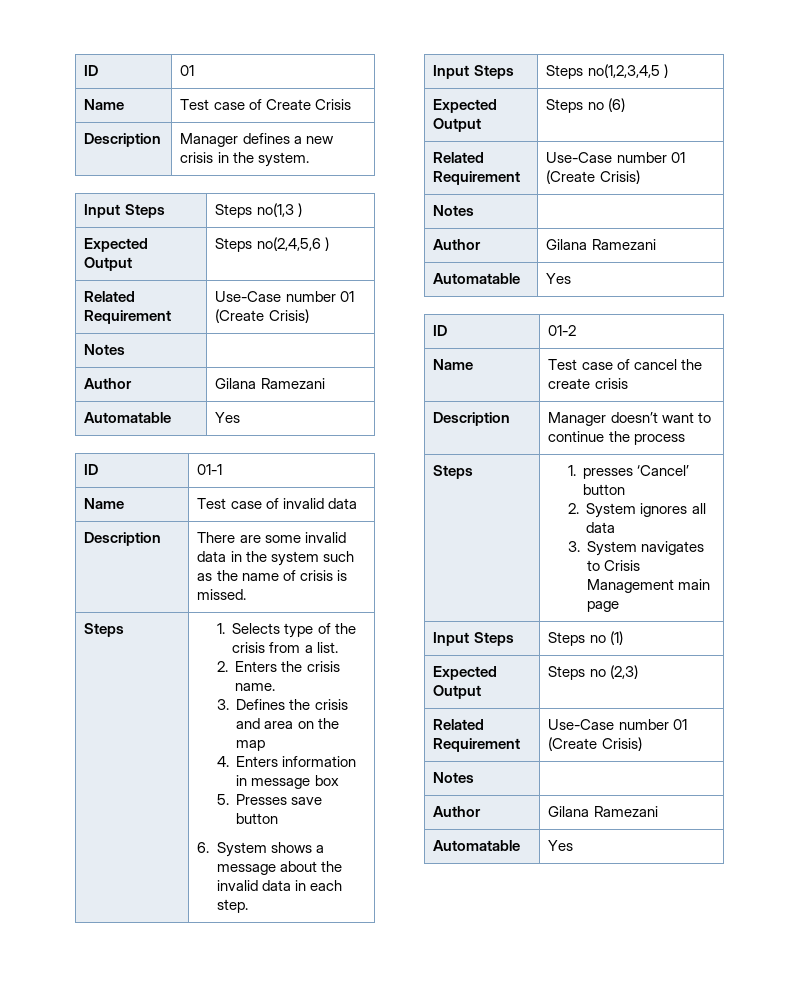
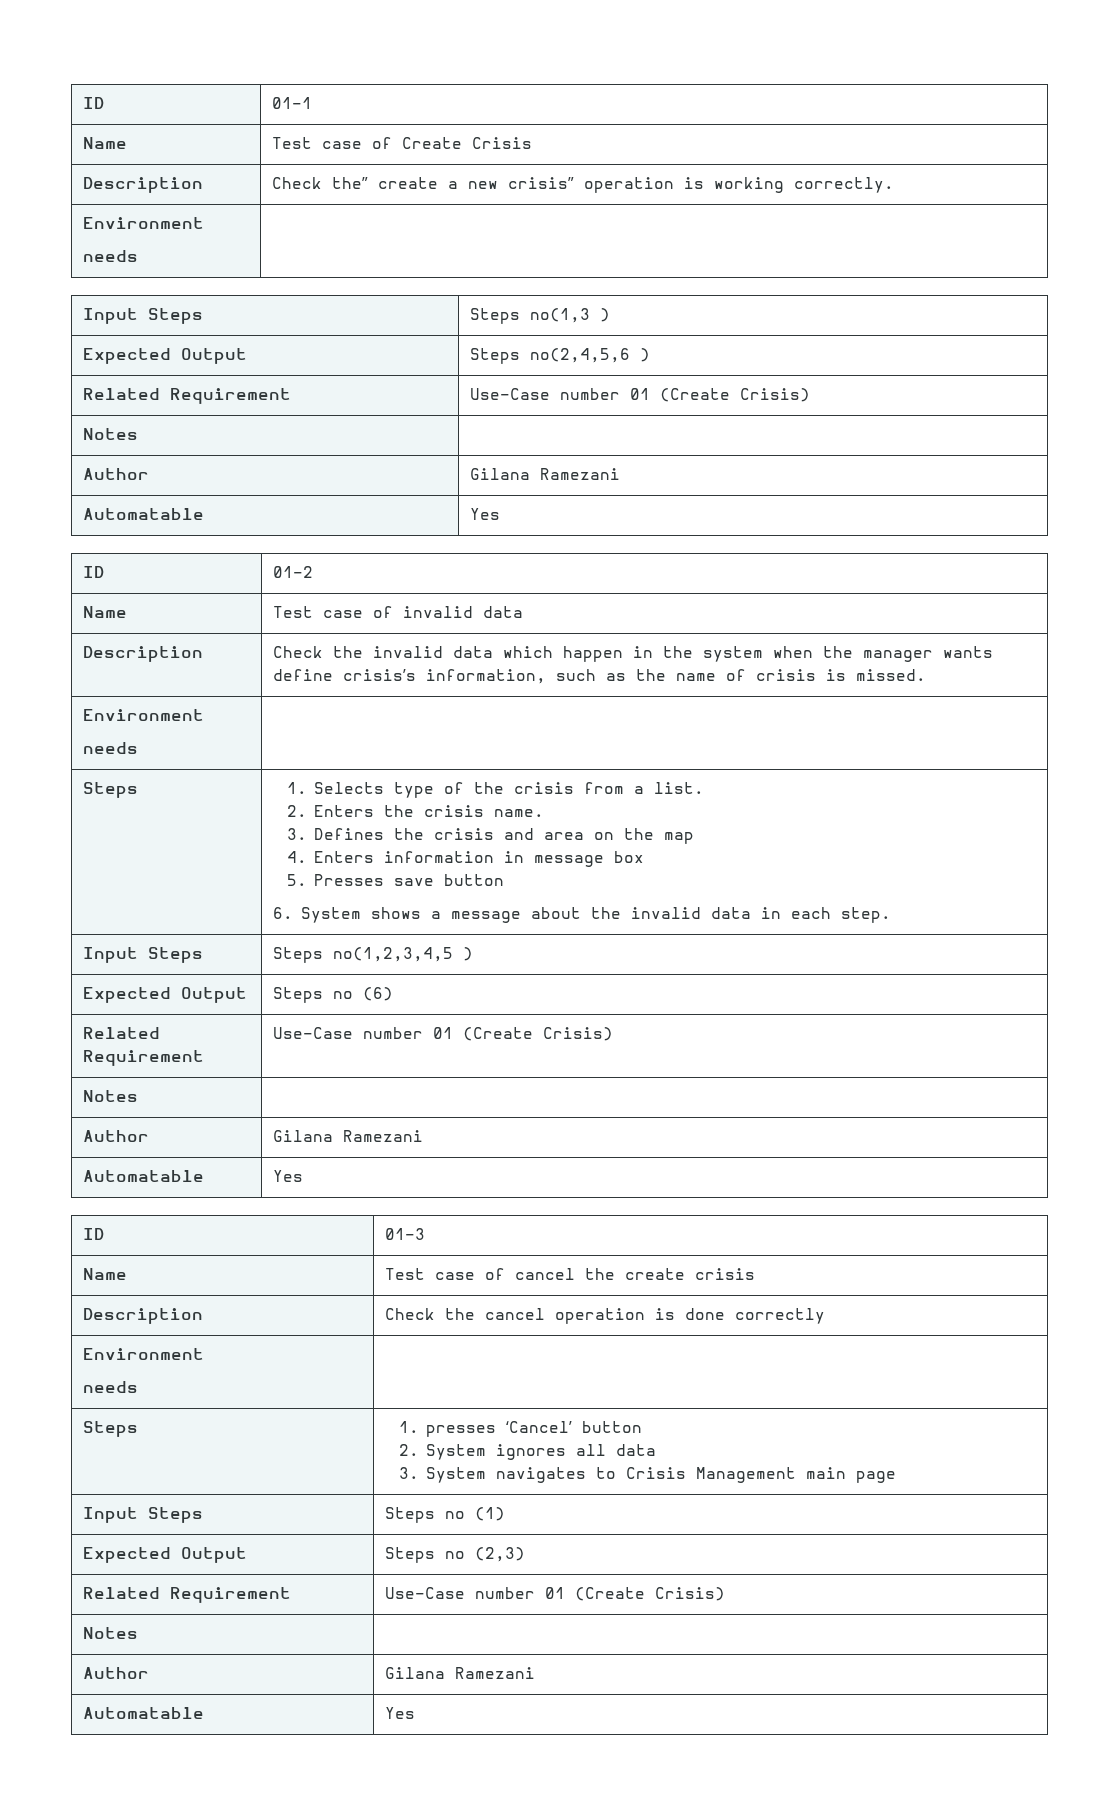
- ID | 01
+ ID | 01-1
- Description | Manager defines a new crisis in the system.
+ Description | Check the” create a new crisis” operation is working correctly.
+ Environment
+ needs |
- ID | 01-1
+ ID | 01-2
- Description | There are some invalid data in the system such as the name of crisis is missed.
+ Description | Check the invalid data which happen in the system when the manager wants define crisis’s information, such as the name of crisis is missed.
+ Environment
+ needs |
- ID | 01-2
+ ID | 01-3
- Description | Manager doesn’t want to continue the process
+ Description | Check the cancel operation is done correctly
+ Environment
+ needs |

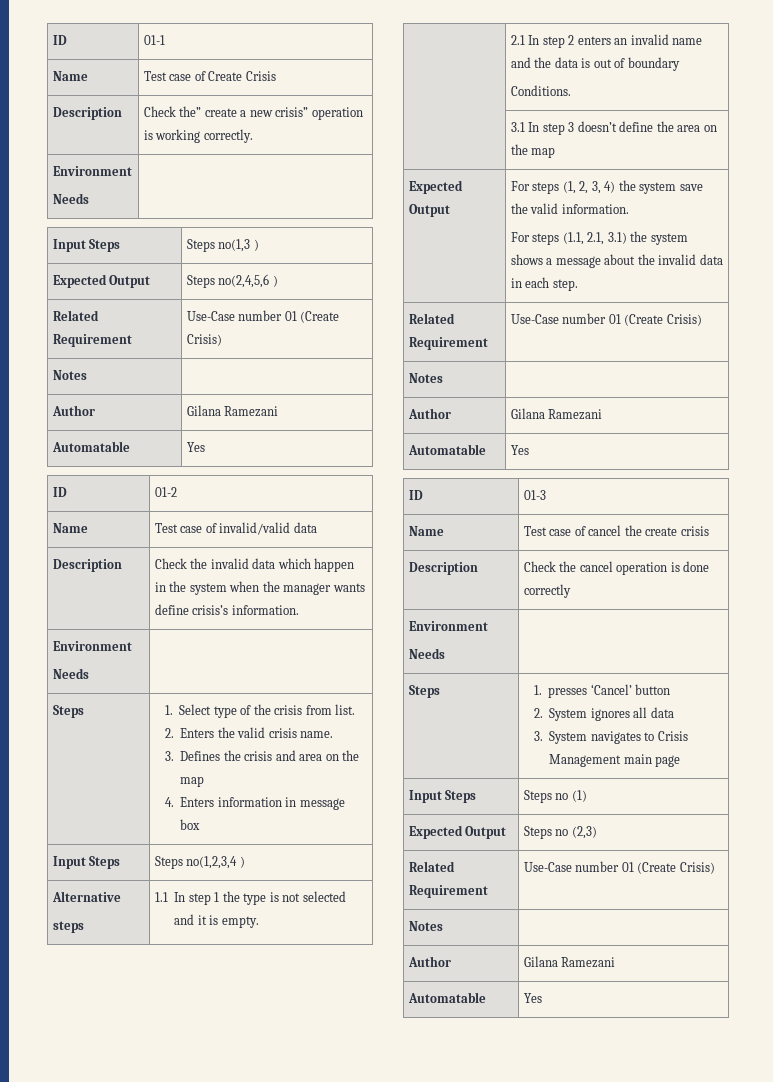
  Description | Check the” create a new crisis” operation is working correctly.
  Environment
- needs |
+ Needs |
- Name | Test case of invalid data
+ Name | Test case of invalid/valid data
- Description | Check the invalid data which happen in the system when the manager wants define crisis’s information, such as the name of crisis is missed.
+ Description | Check the invalid data which happen in the system when the manager wants define crisis’s information.
  Environment
- needs |
- Steps | 1. Selects type of the crisis from a list.
- 2. Enters the crisis name.
+ Needs |
+ Steps | 1. Select type of the crisis from list.
+ 2. Enters the valid crisis name.
- 5. Presses save button
- 6. System shows a message about the invalid data in each step.
+ Input Steps | Steps no(1,2,3,4 )
+ Alternative
+ steps | 1.1 In step 1 the type is not selected and it is empty.
+ | 2.1 In step 2 enters an invalid name and the data is out of boundary
+ Conditions.
+ | 3.1 In step 3 doesn’t define the area on the map
+ Expected Output | For steps (1, 2, 3, 4) the system save the valid information.
+ For steps (1.1, 2.1, 3.1) the system shows a message about the invalid data in each step.
- Input Steps | Steps no(1,2,3,4,5 )
- Expected Output | Steps no (6)
  Description | Check the cancel operation is done correctly
  Environment
- needs |
+ Needs |

